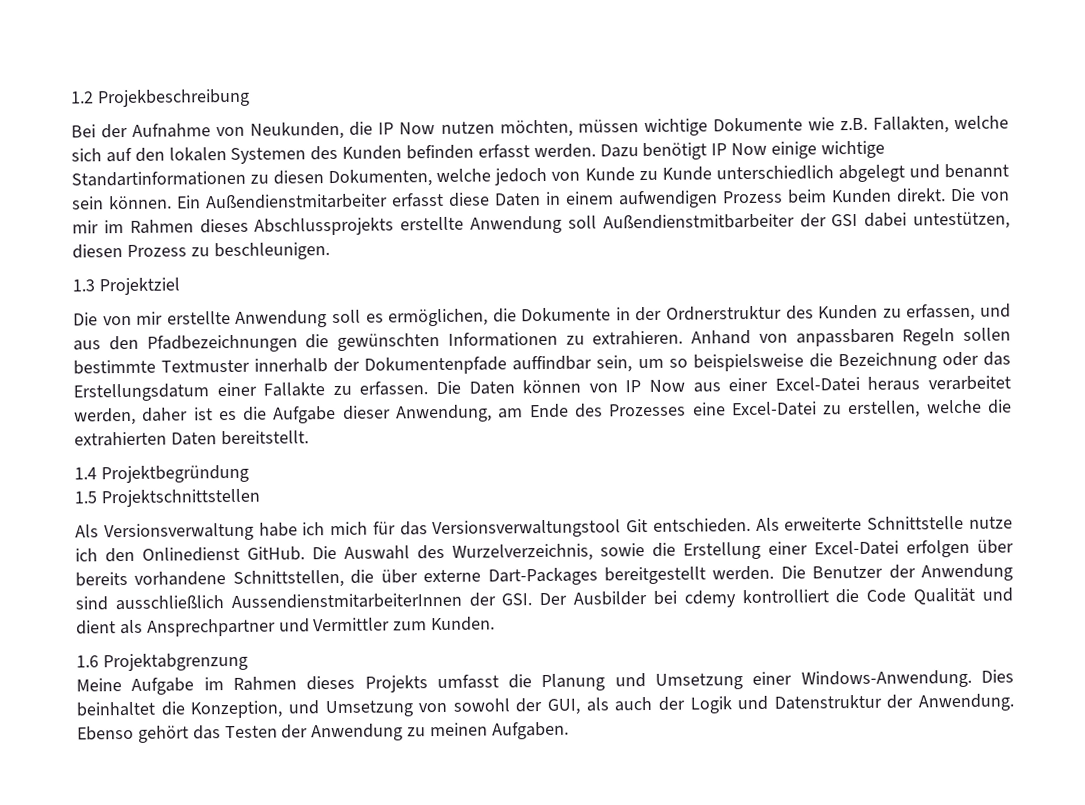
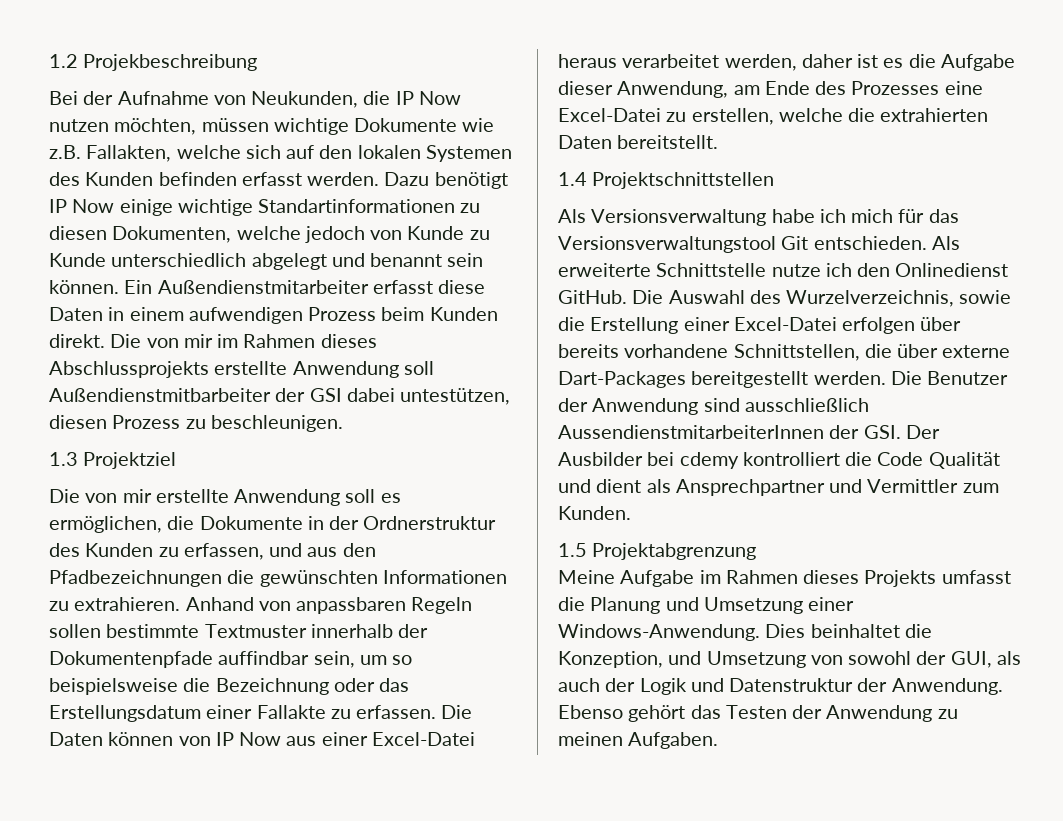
- 1.4 Projektbegründung
- 1.5 Projektschnittstellen
+ 1.4 Projektschnittstellen
- 1.6 Projektabgrenzung
+ 1.5 Projektabgrenzung

